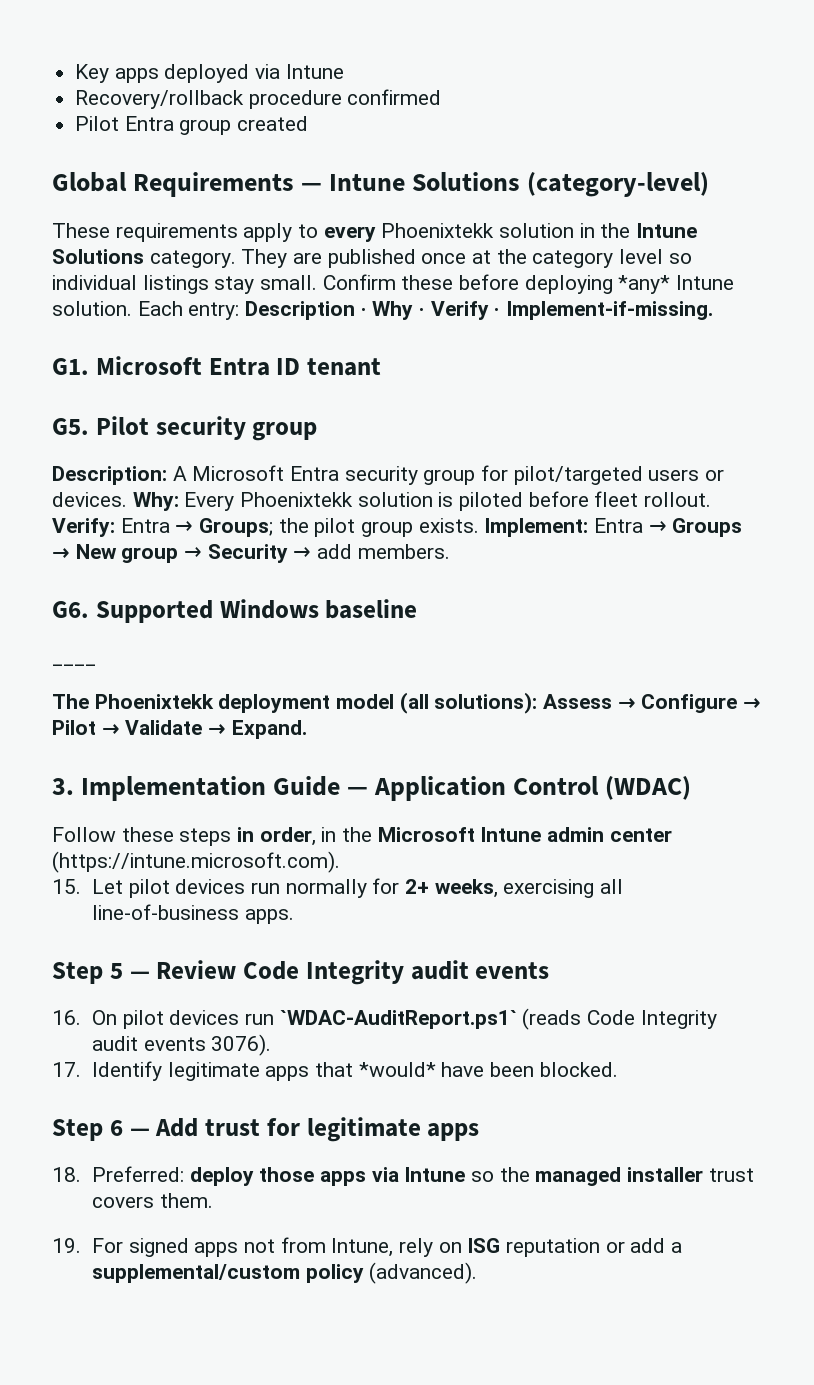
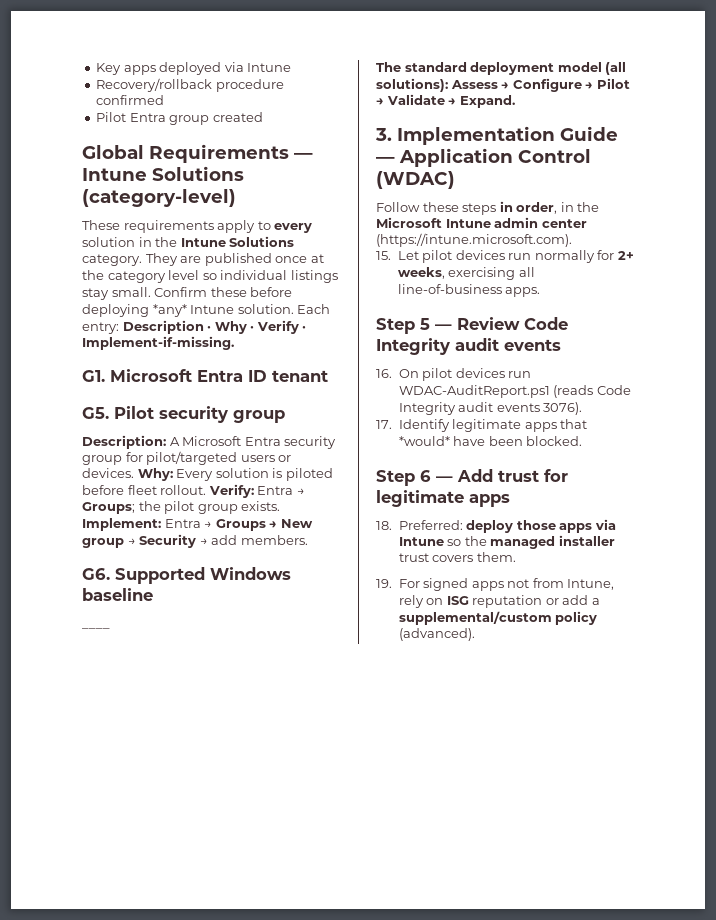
- These requirements apply to every Phoenixtekk solution in the Intune Solutions category.
+ These requirements apply to every solution in the Intune Solutions category.
- Why: Every Phoenixtekk solution is piloted before fleet rollout.
+ Why: Every solution is piloted before fleet rollout.
- The Phoenixtekk deployment model (all solutions): Assess → Configure → Pilot → Validate → Expand.
+ The standard deployment model (all solutions): Assess → Configure → Pilot → Validate → Expand.
- 16. On pilot devices run `WDAC-AuditReport.ps1` (reads Code Integrity audit events 3076).
+ 16. On pilot devices run WDAC-AuditReport.ps1 (reads Code Integrity audit events 3076).

